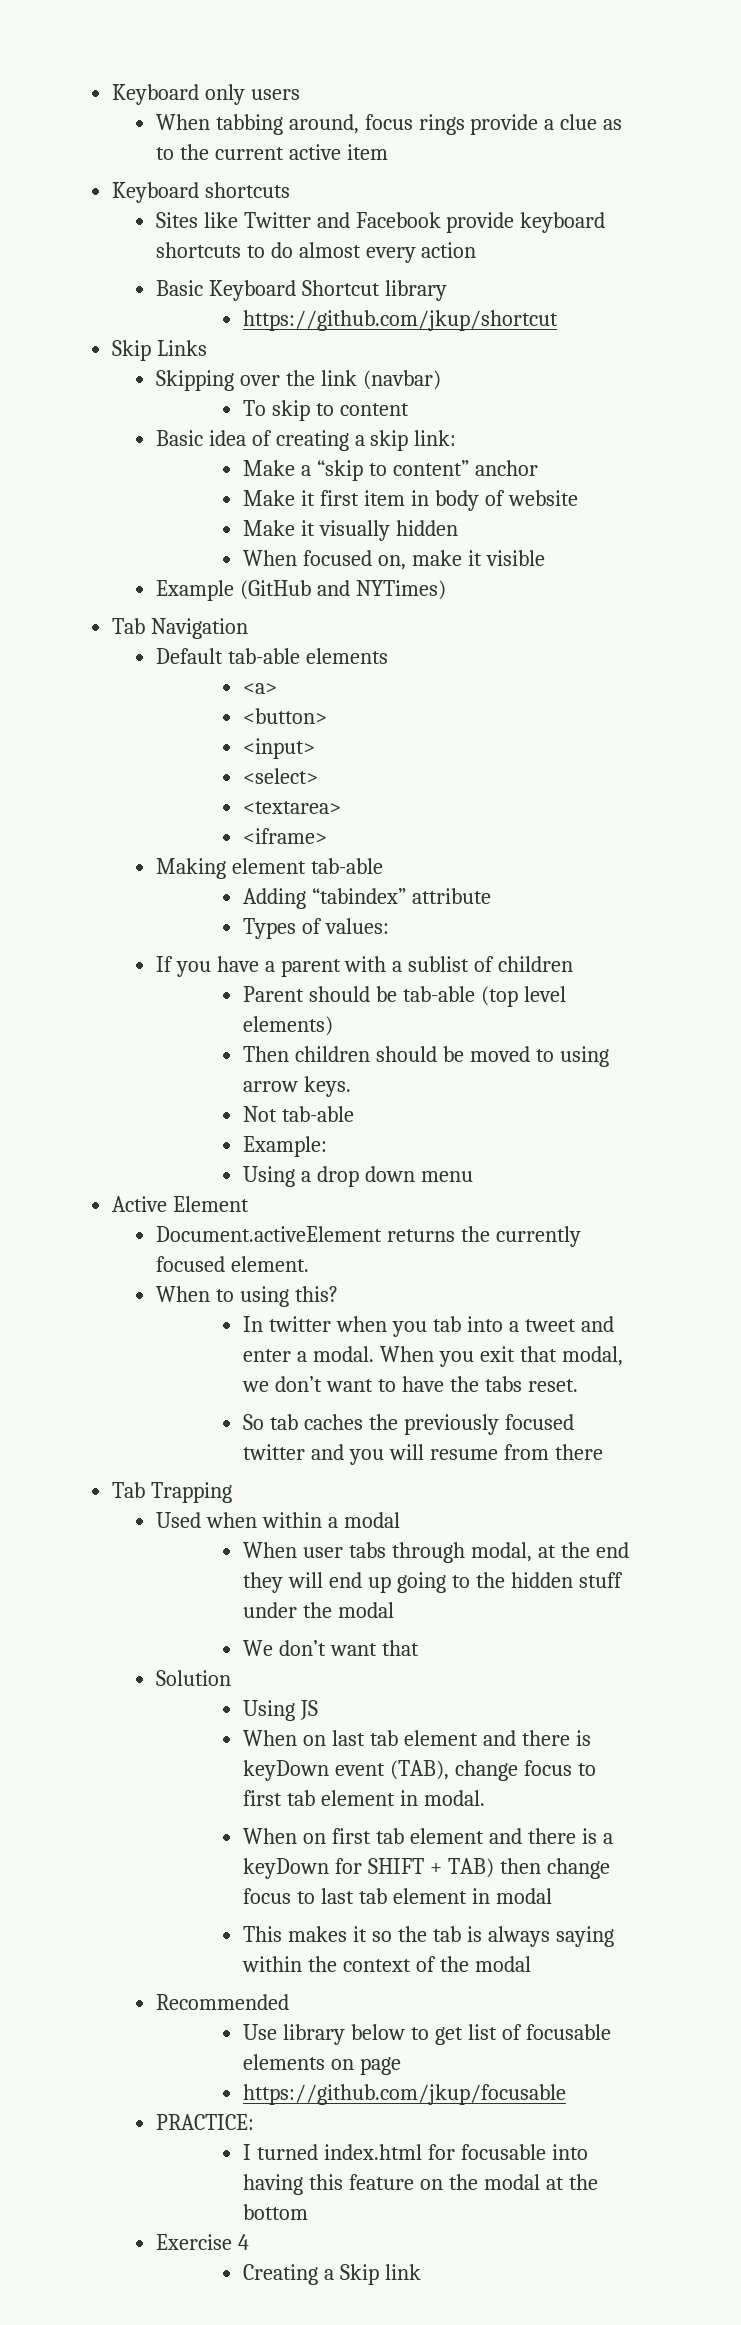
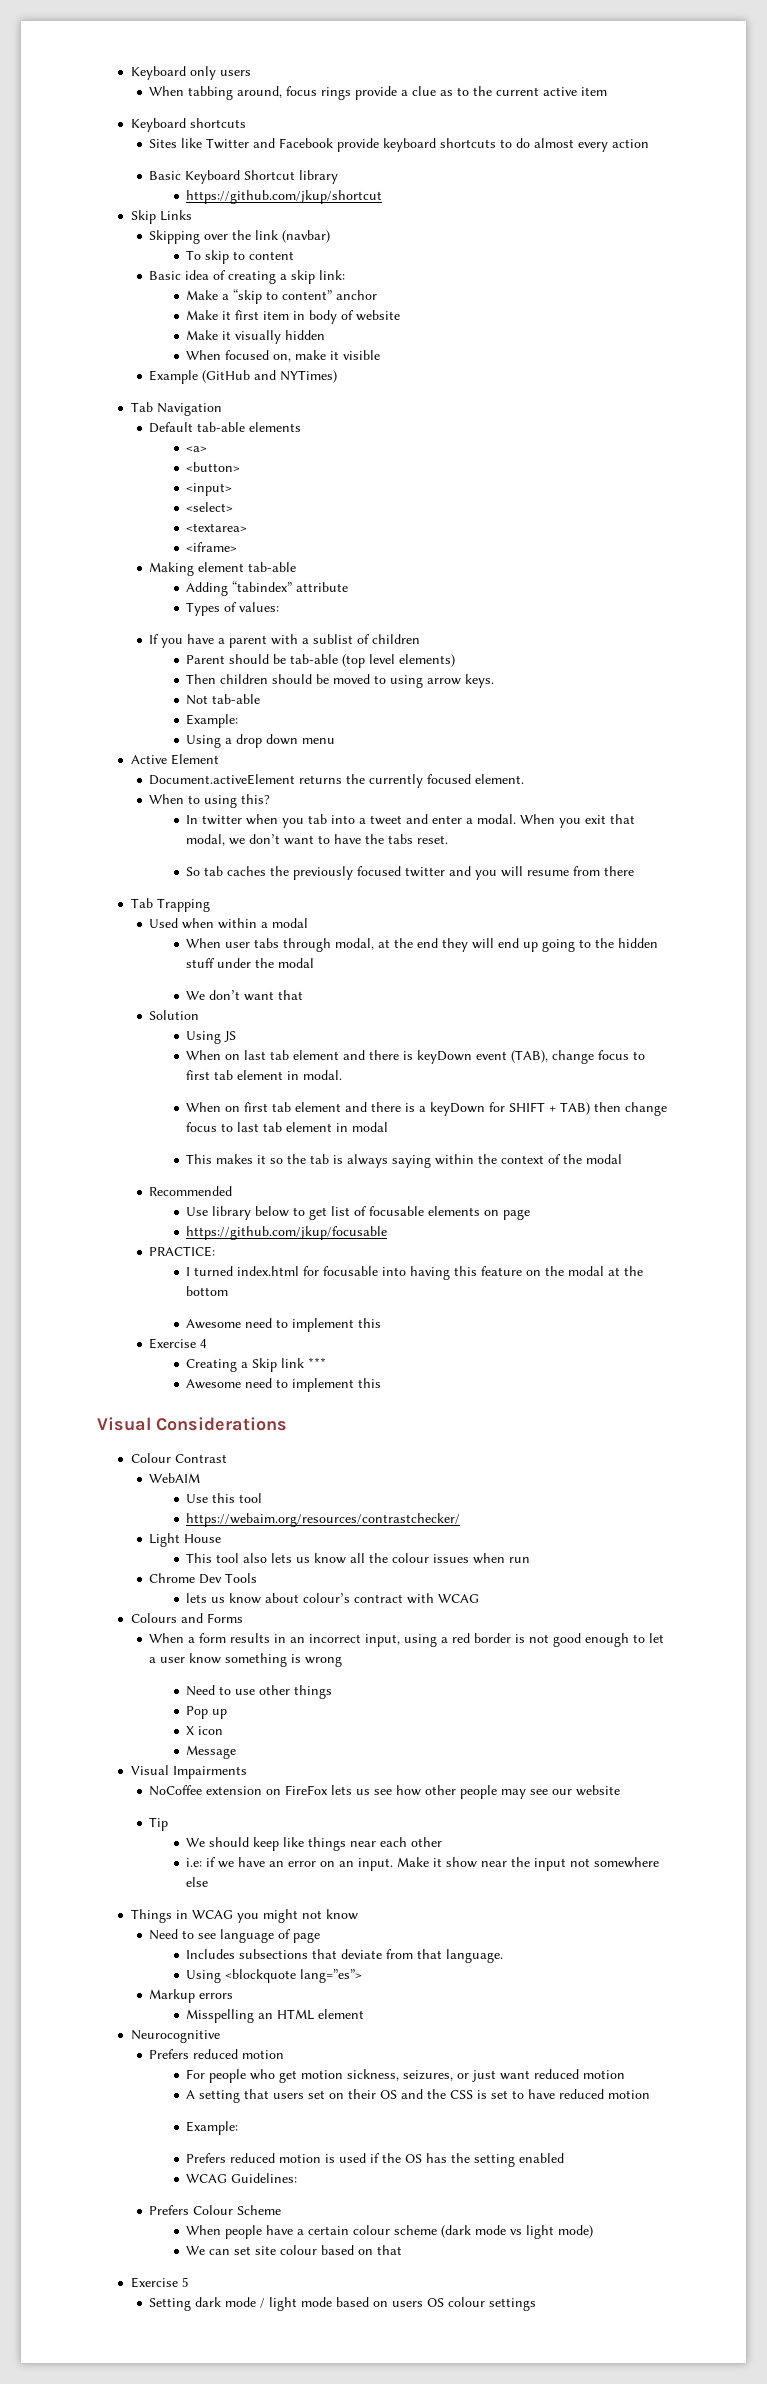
  I turned index.html for focusable into having this feature on the modal at the bottom
+ Awesome need to implement this
- Creating a Skip link
+ Creating a Skip link ***
+ Awesome need to implement this
+ Visual Considerations
+ Colour Contrast
+ WebAIM
+ Use this tool
+ https://webaim.org/resources/contrastchecker/
+ Light House
+ This tool also lets us know all the colour issues when run
+ Chrome Dev Tools
+ lets us know about colour’s contract with WCAG
+ Colours and Forms
+ When a form results in an incorrect input, using a red border is not good enough to let a user know something is wrong
+ Need to use other things
+ Pop up
+ X icon
+ Message
+ Visual Impairments
+ NoCoffee extension on FireFox lets us see how other people may see our website
+ Tip
+ We should keep like things near each other
+ i.e: if we have an error on an input. Make it show near the input not somewhere else
+ Things in WCAG you might not know
+ Need to see language of page
+ Includes subsections that deviate from that language.
+ Using <blockquote lang=”es”>
+ Markup errors
+ Misspelling an HTML element
+ Neurocognitive
+ Prefers reduced motion
+ For people who get motion sickness, seizures, or just want reduced motion
+ A setting that users set on their OS and the CSS is set to have reduced motion
+ Example:
+ Prefers reduced motion is used if the OS has the setting enabled
+ WCAG Guidelines:
+ Prefers Colour Scheme
+ When people have a certain colour scheme (dark mode vs light mode)
+ We can set site colour based on that
+ Exercise 5
+ Setting dark mode / light mode based on users OS colour settings

